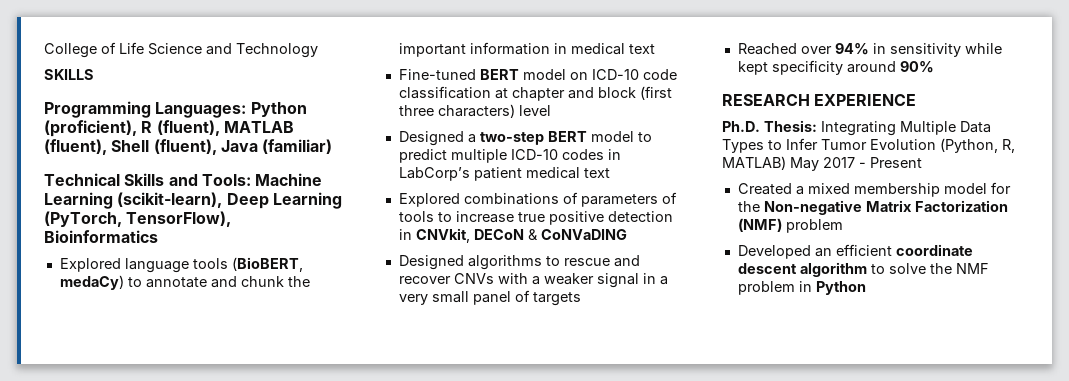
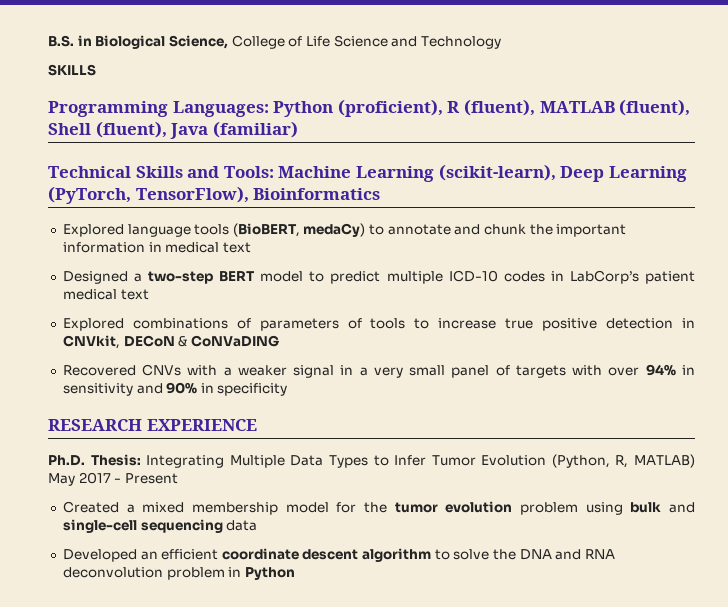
- College of Life Science and Technology
+ B.S. in Biological Science, College of Life Science and Technology
- Fine-tuned BERT model on ICD-10 code classification at chapter and block (first three characters) level
- Designed algorithms to rescue and recover CNVs with a weaker signal in a very small panel of targets
- Reached over 94% in sensitivity while kept specificity around 90%
+ Recovered CNVs with a weaker signal in a very small panel of targets with over 94% in sensitivity and 90% in specificity
- Created a mixed membership model for the Non-negative Matrix Factorization (NMF) problem
+ Created a mixed membership model for the tumor evolution problem using bulk and single-cell sequencing data
- Developed an efficient coordinate descent algorithm to solve the NMF problem in Python
+ Developed an efficient coordinate descent algorithm to solve the DNA and RNA deconvolution problem in Python

